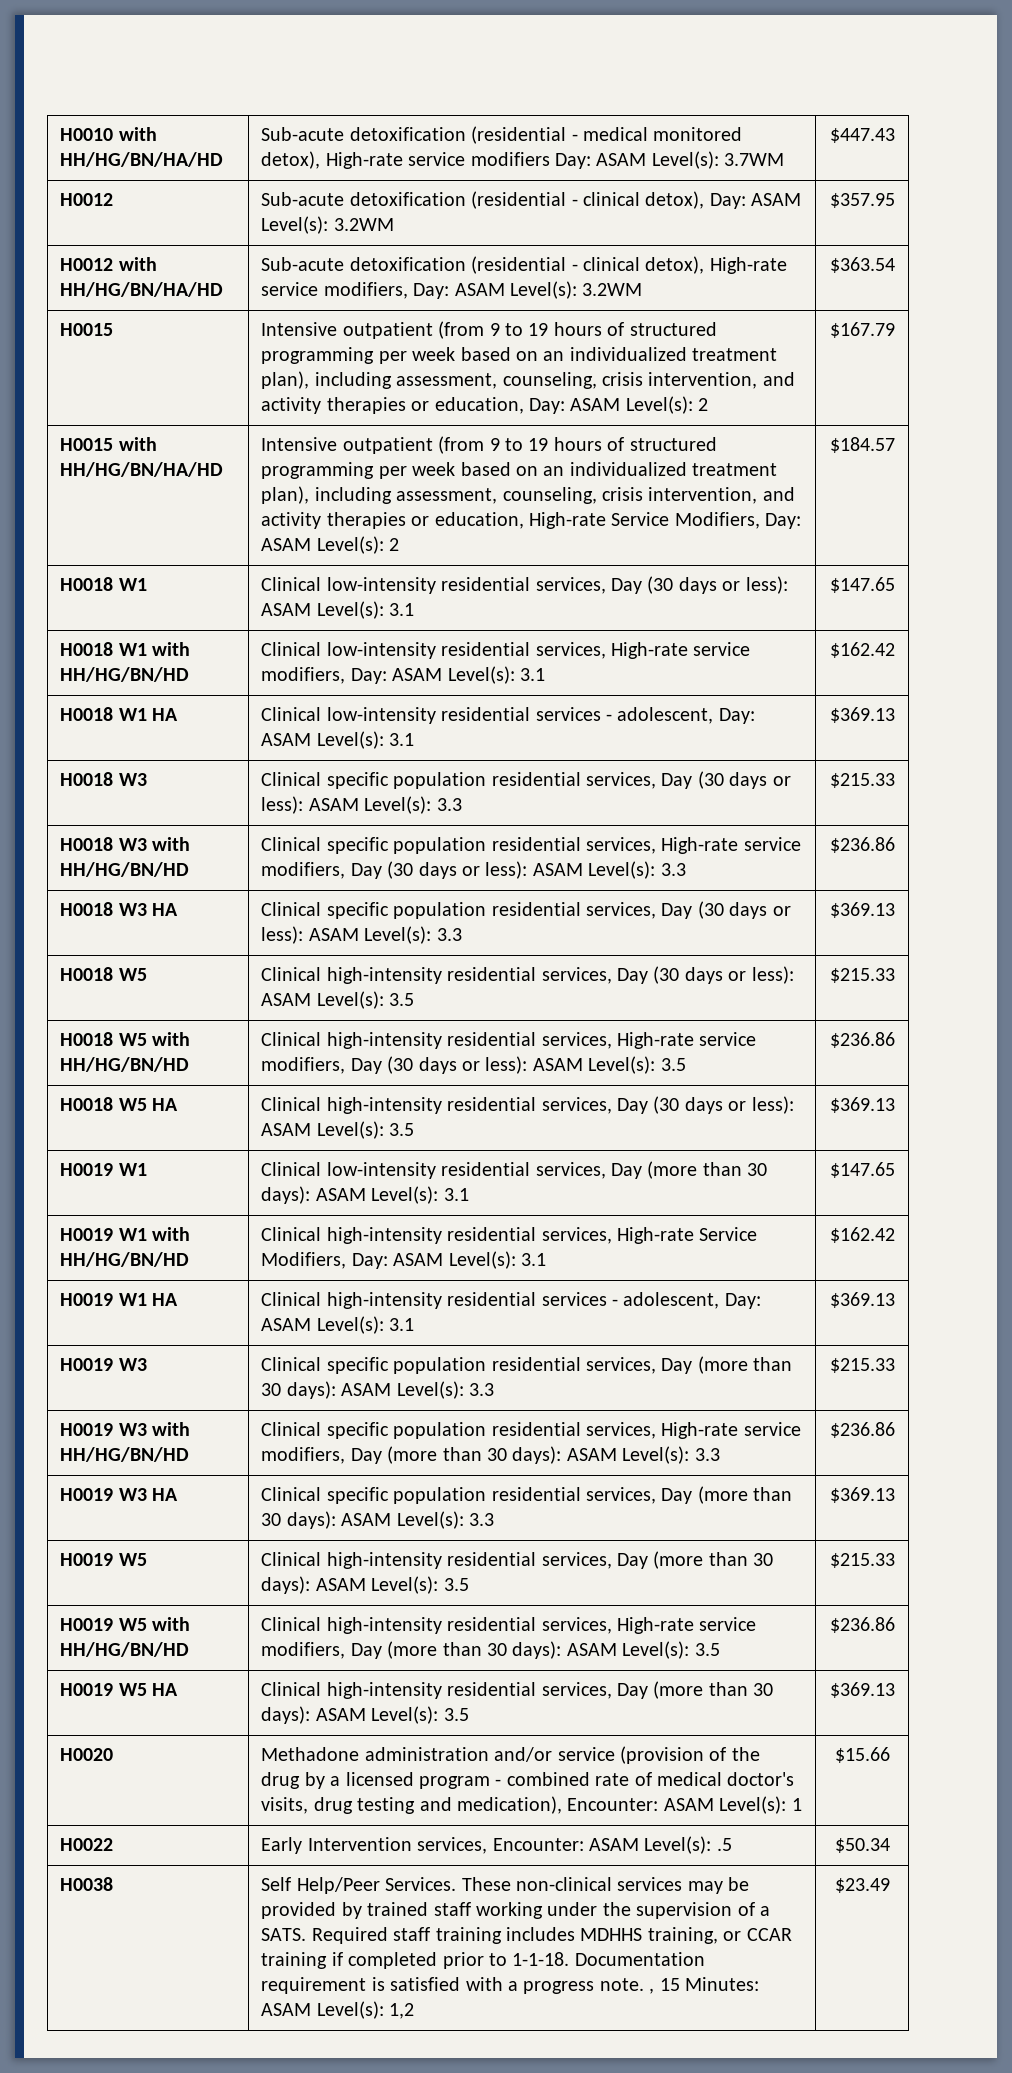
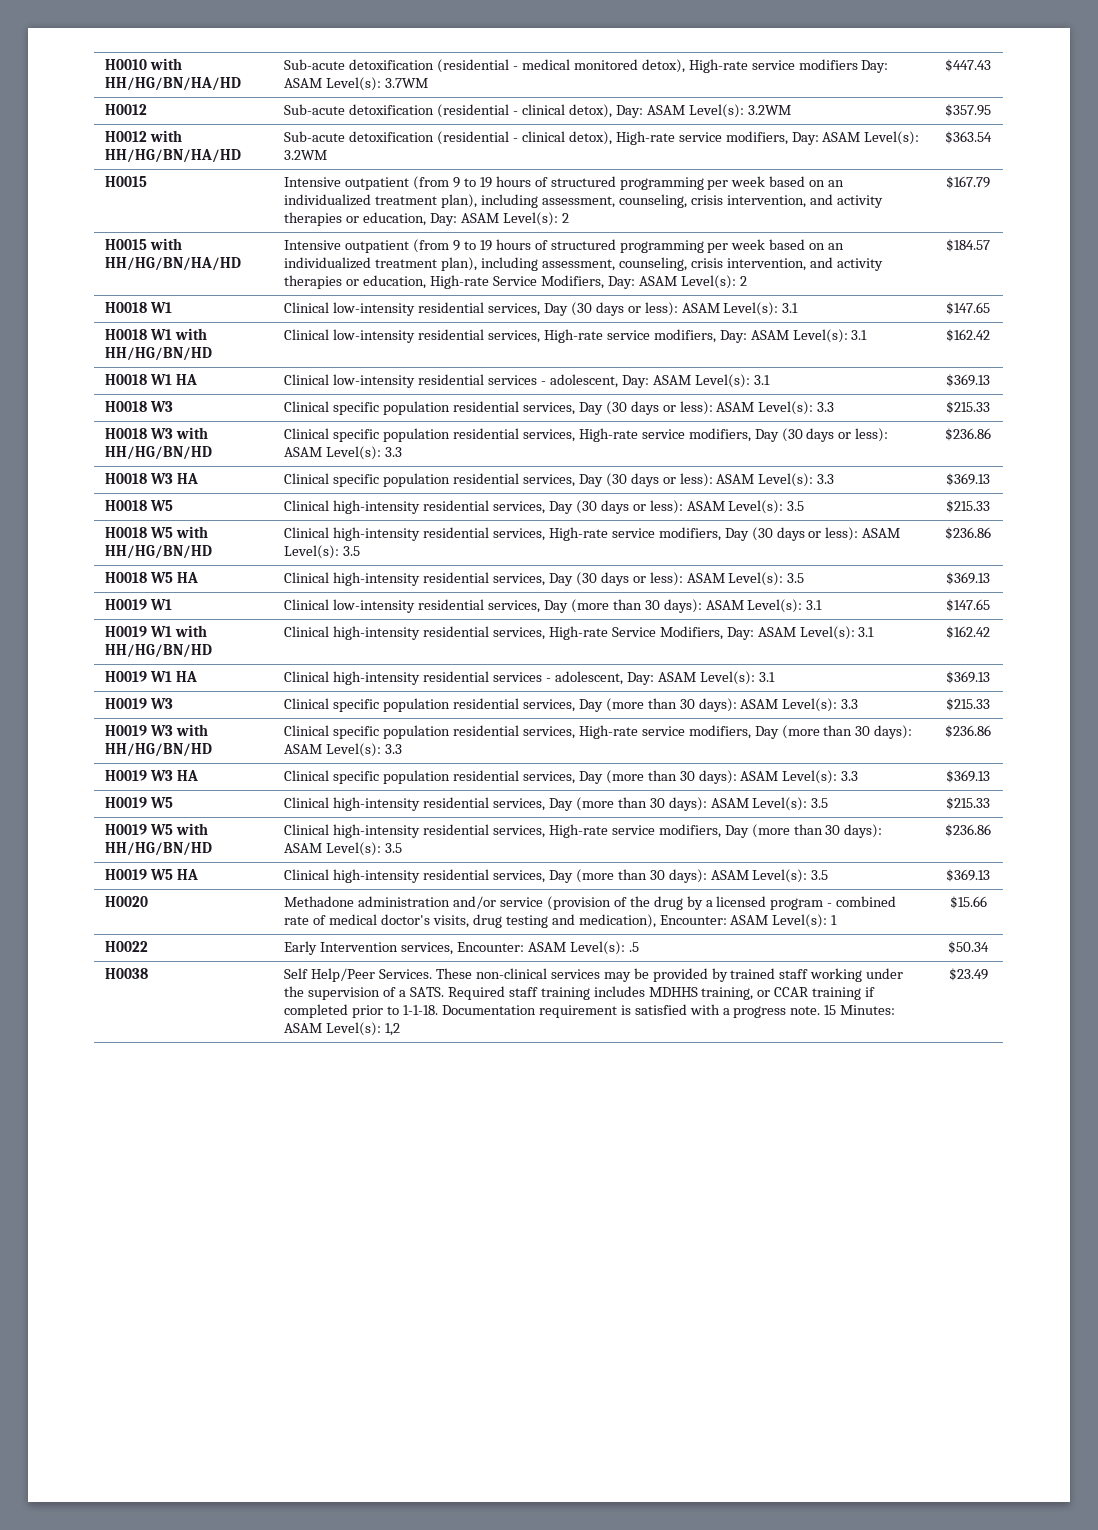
- Documentation requirement is satisfied with a progress note. , 15 Minutes: ASAM Level(s): 1,2
+ Documentation requirement is satisfied with a progress note. 15 Minutes: ASAM Level(s): 1,2

